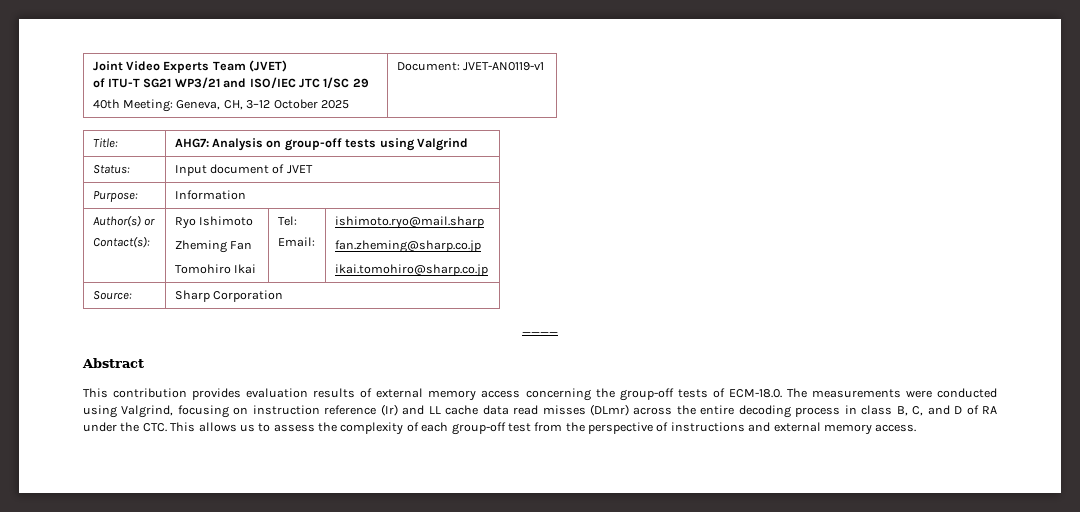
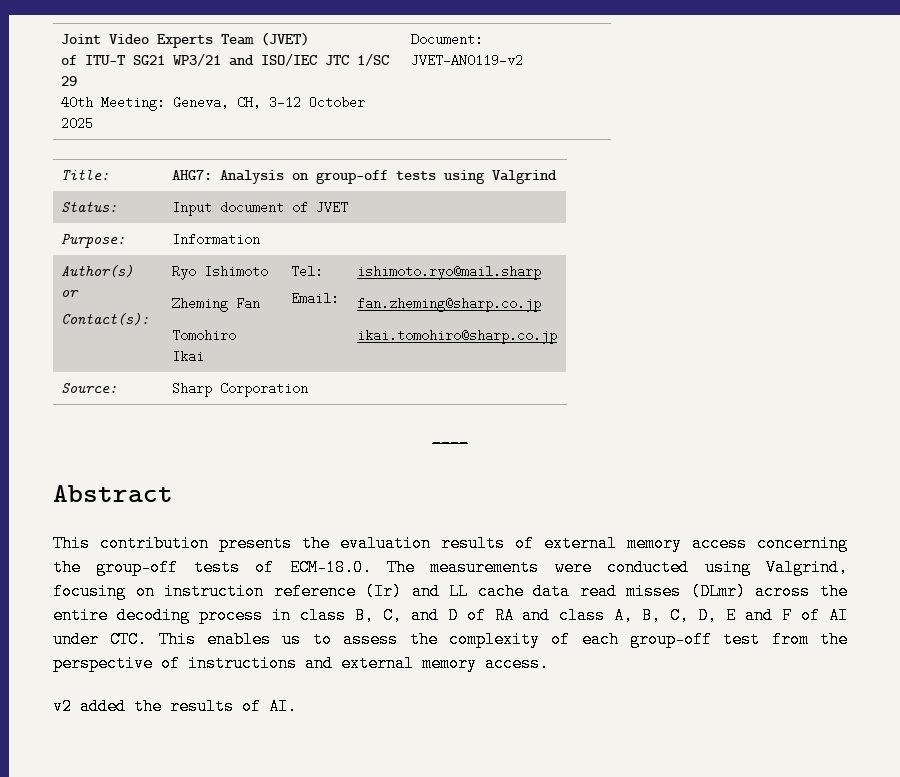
  Joint Video Experts Team (JVET)
  of ITU-T SG21 WP3/21 and ISO/IEC JTC 1/SC 29
- 40th Meeting: Geneva, CH, 3–12 October 2025 | Document: JVET-AN0119-v1
+ 40th Meeting: Geneva, CH, 3–12 October 2025 | Document: JVET-AN0119-v2
- This contribution provides evaluation results of external memory access concerning the group-off tests of ECM-18.0. The measurements were conducted using Valgrind, focusing on instruction reference (Ir) and LL cache data read misses (DLmr) across the entire decoding process in class B, C, and D of RA under the CTC. This allows us to assess the complexity of each group-off test from the perspective of instructions and external memory access.
+ This contribution presents the evaluation results of external memory access concerning the group-off tests of ECM-18.0. The measurements were conducted using Valgrind, focusing on instruction reference (Ir) and LL cache data read misses (DLmr) across the entire decoding process in class B, C, and D of RA and class A, B, C, D, E and F of AI under CTC. This enables us to assess the complexity of each group-off test from the perspective of instructions and external memory access.
+ v2 added the results of AI.

